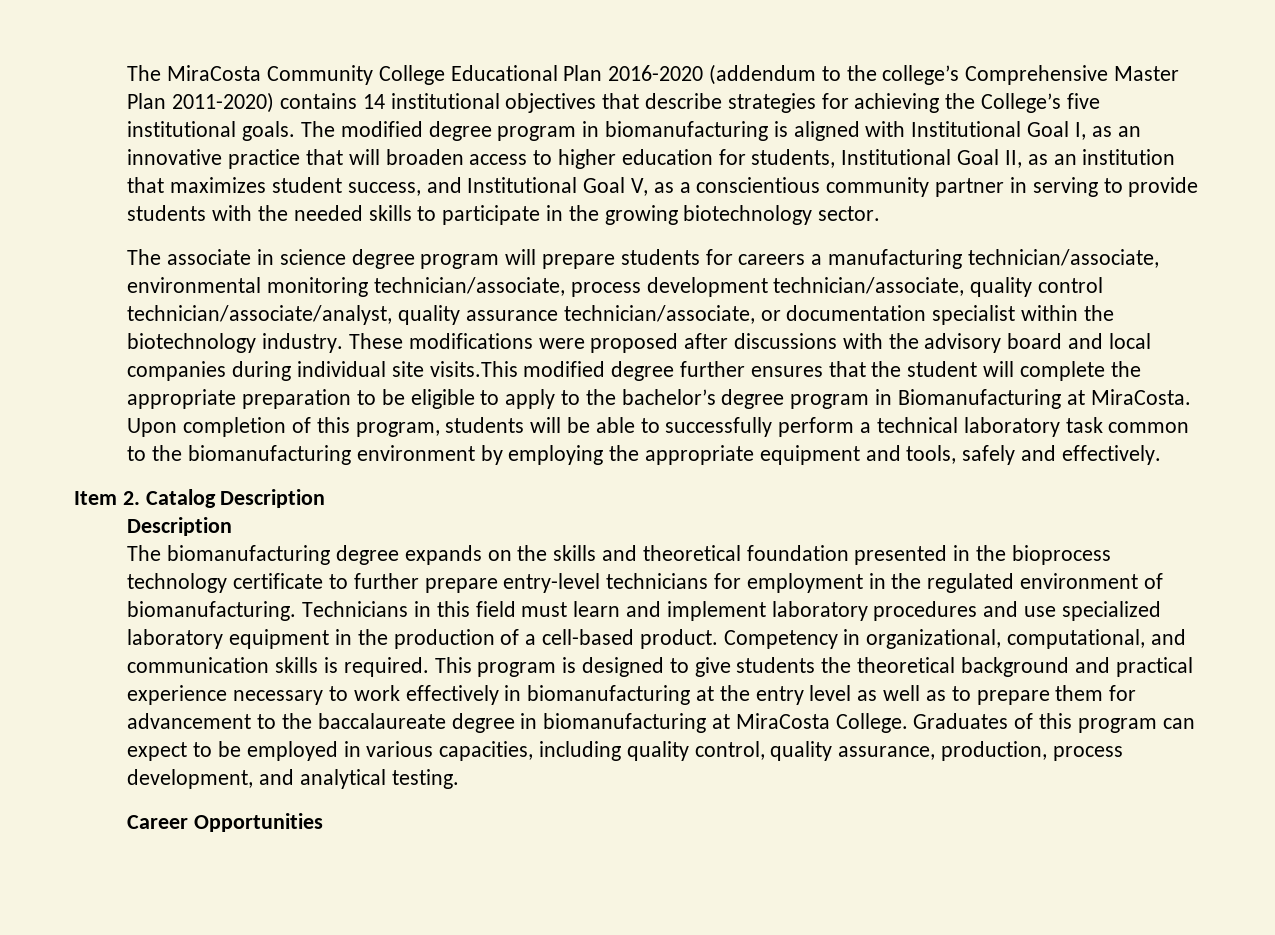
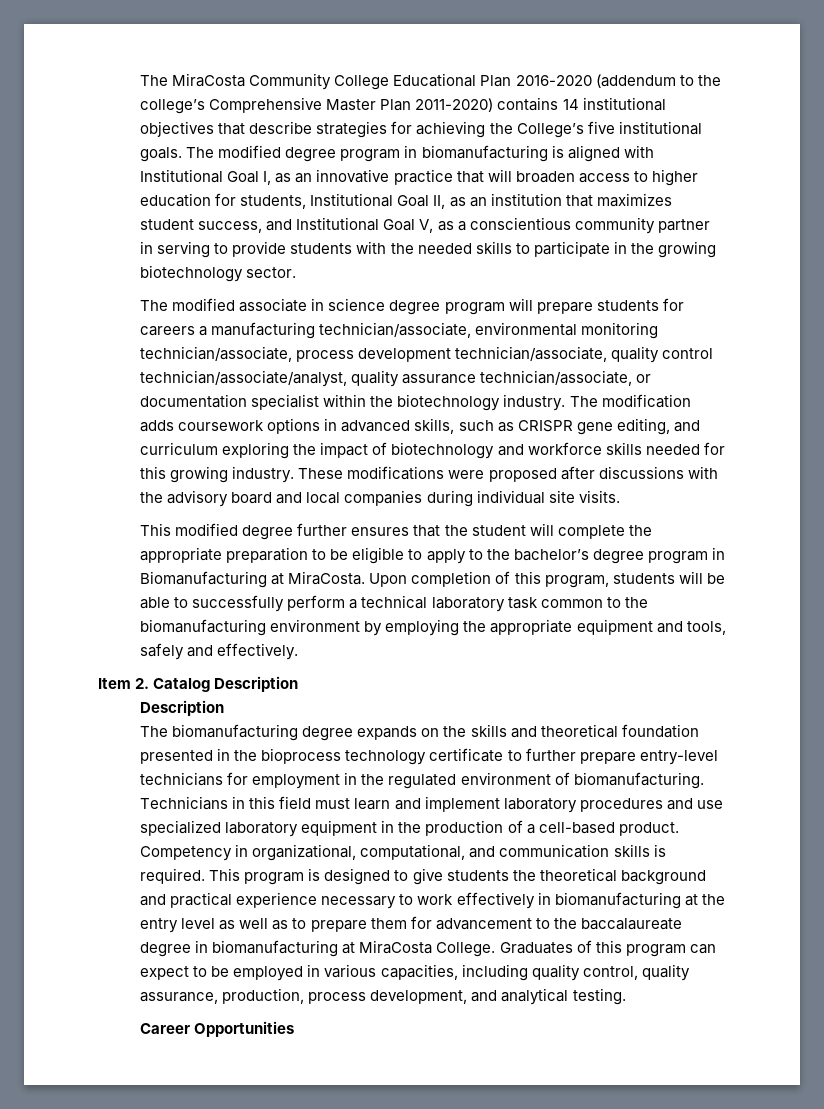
- The associate in science degree program will prepare students for careers a manufacturing technician/associate, environmental monitoring technician/associate, process development technician/associate, quality control technician/associate/analyst, quality assurance technician/associate, or documentation specialist within the biotechnology industry.
+ The modified associate in science degree program will prepare students for careers a manufacturing technician/associate, environmental monitoring technician/associate, process development technician/associate, quality control technician/associate/analyst, quality assurance technician/associate, or documentation specialist within the biotechnology industry.
+ The modification adds coursework options in advanced skills, such as CRISPR gene editing, and curriculum exploring the impact of biotechnology and workforce skills needed for this growing industry.
- These modifications were proposed after discussions with the advisory board and local companies during individual site visits.This modified degree further ensures that the student will complete the appropriate preparation to be eligible to apply to the bachelor’s degree program in Biomanufacturing at MiraCosta.
+ These modifications were proposed after discussions with the advisory board and local companies during individual site visits.
+ This modified degree further ensures that the student will complete the appropriate preparation to be eligible to apply to the bachelor’s degree program in Biomanufacturing at MiraCosta.

